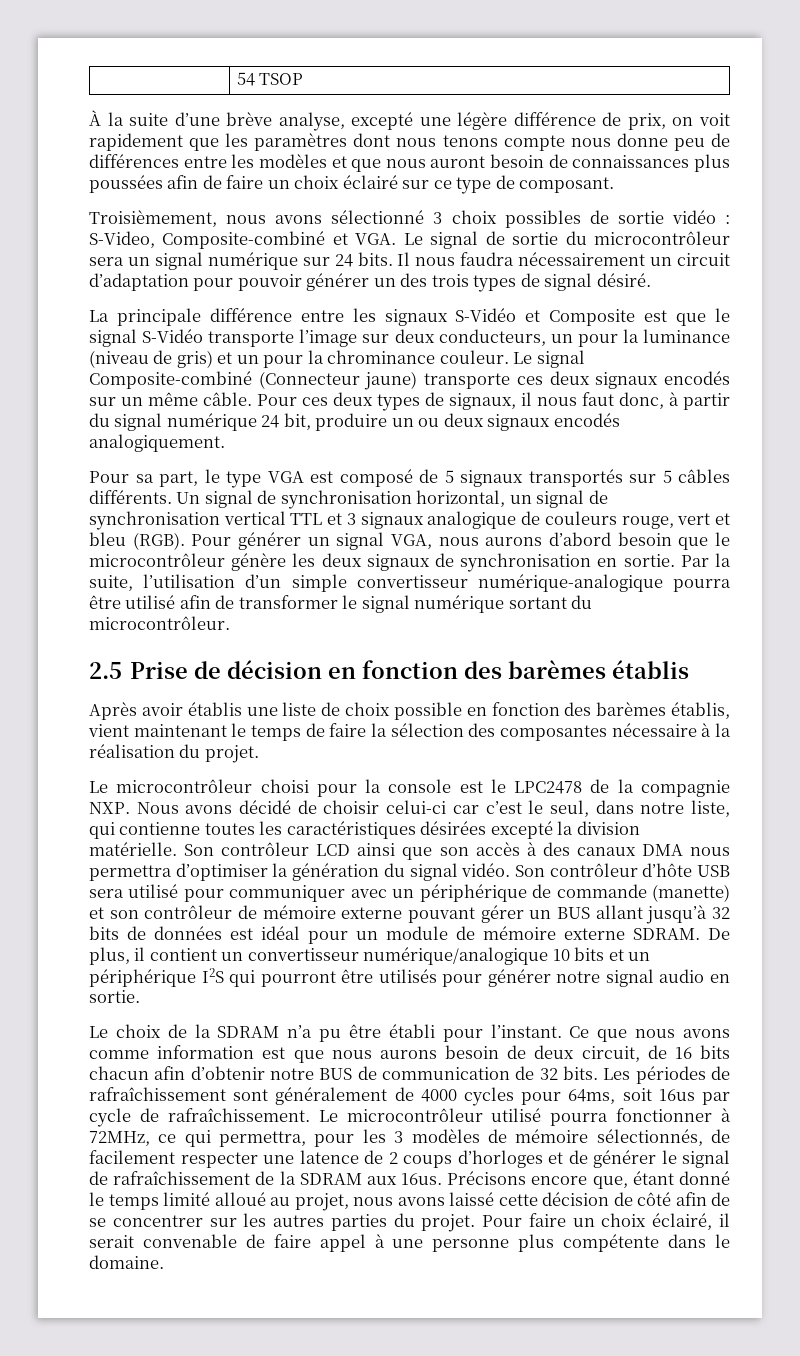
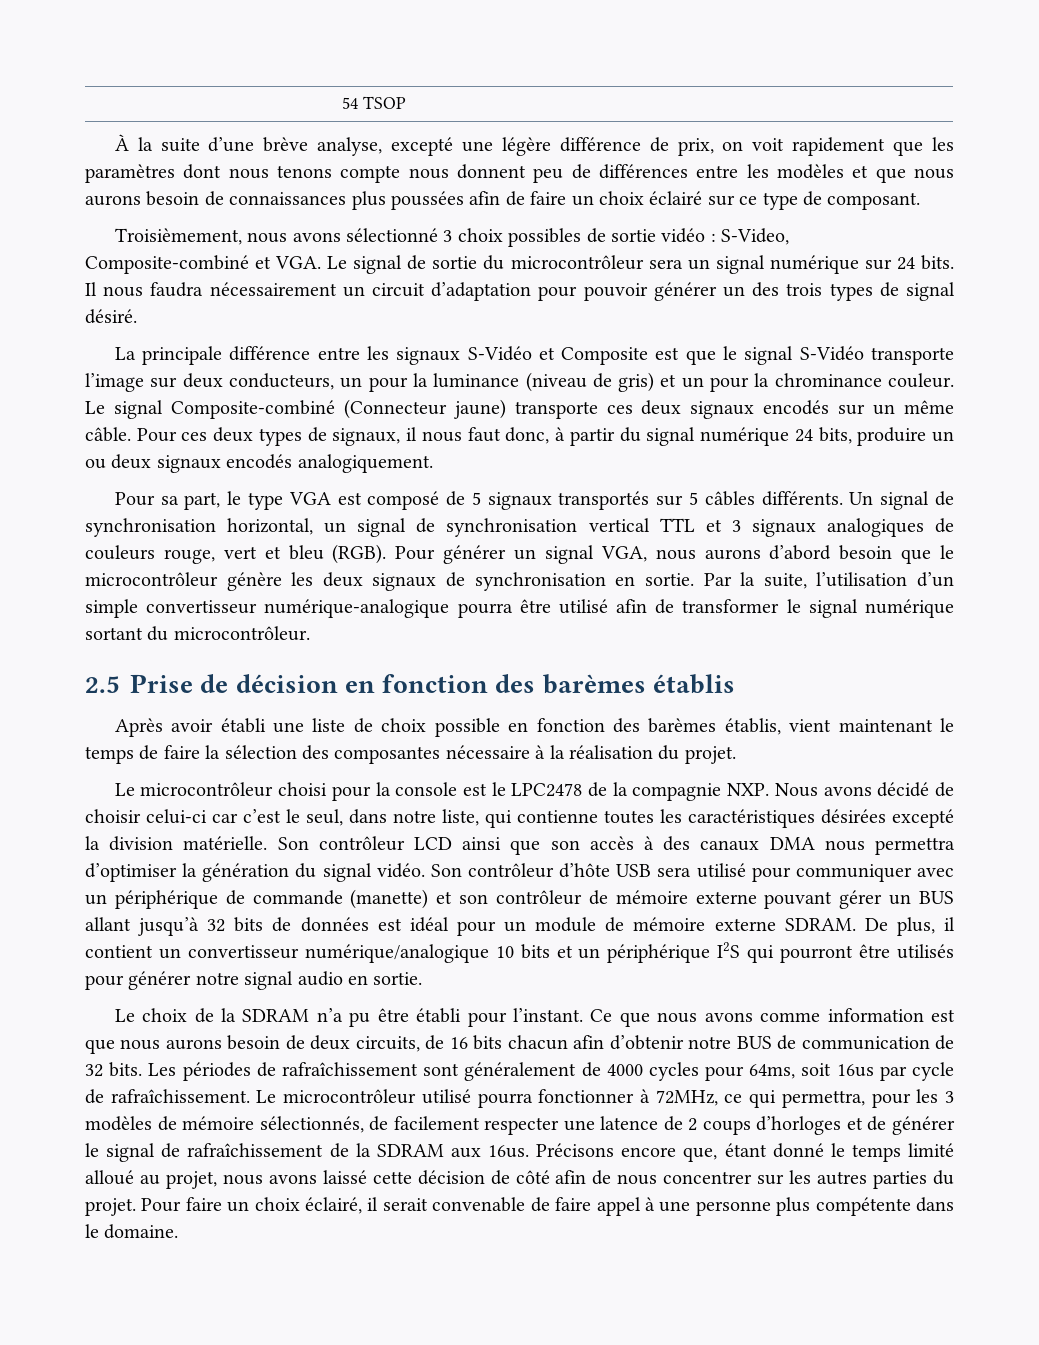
- À la suite d’une brève analyse, excepté une légère différence de prix, on voit rapidement que les paramètres dont nous tenons compte nous donne peu de différences entre les modèles et que nous auront besoin de connaissances plus poussées afin de faire un choix éclairé sur ce type de composant.
+ À la suite d’une brève analyse, excepté une légère différence de prix, on voit rapidement que les paramètres dont nous tenons compte nous donnent peu de différences entre les modèles et que nous aurons besoin de connaissances plus poussées afin de faire un choix éclairé sur ce type de composant.
- Pour ces deux types de signaux, il nous faut donc, à partir du signal numérique 24 bit, produire un ou deux signaux encodés analogiquement.
+ Pour ces deux types de signaux, il nous faut donc, à partir du signal numérique 24 bits, produire un ou deux signaux encodés analogiquement.
- Un signal de synchronisation horizontal, un signal de synchronisation vertical TTL et 3 signaux analogique de couleurs rouge, vert et bleu (RGB).
+ Un signal de synchronisation horizontal, un signal de synchronisation vertical TTL et 3 signaux analogiques de couleurs rouge, vert et bleu (RGB).
- Après avoir établis une liste de choix possible en fonction des barèmes établis, vient maintenant le temps de faire la sélection des composantes nécessaire à la réalisation du projet.
+ Après avoir établi une liste de choix possible en fonction des barèmes établis, vient maintenant le temps de faire la sélection des composantes nécessaire à la réalisation du projet.
- Ce que nous avons comme information est que nous aurons besoin de deux circuit, de 16 bits chacun afin d’obtenir notre BUS de communication de 32 bits.
+ Ce que nous avons comme information est que nous aurons besoin de deux circuits, de 16 bits chacun afin d’obtenir notre BUS de communication de 32 bits.
- Précisons encore que, étant donné le temps limité alloué au projet, nous avons laissé cette décision de côté afin de se concentrer sur les autres parties du projet.
+ Précisons encore que, étant donné le temps limité alloué au projet, nous avons laissé cette décision de côté afin de nous concentrer sur les autres parties du projet.

